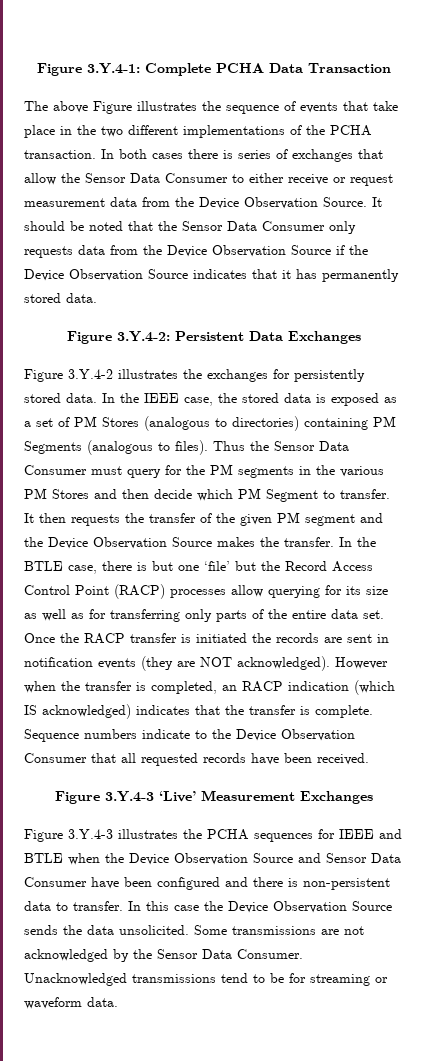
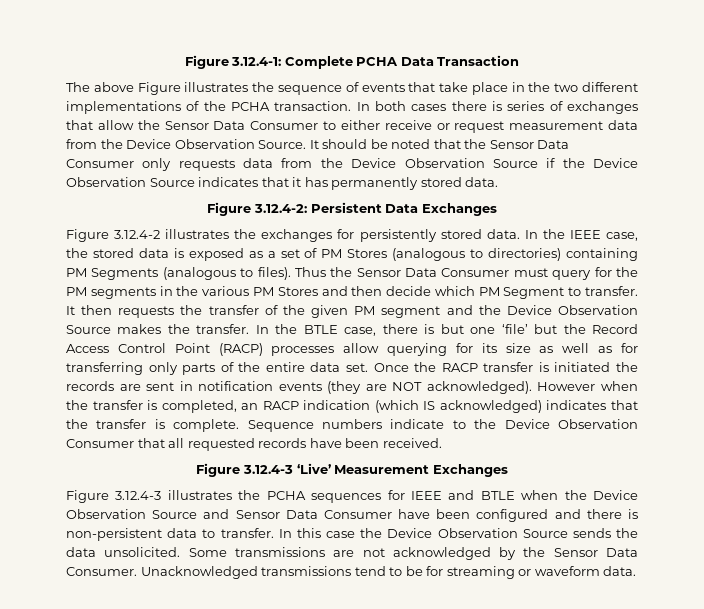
- Figure 3.Y.4-1: Complete PCHA Data Transaction
+ Figure 3.12.4-1: Complete PCHA Data Transaction
- Figure 3.Y.4-2: Persistent Data Exchanges
+ Figure 3.12.4-2: Persistent Data Exchanges
- Figure 3.Y.4-2 illustrates the exchanges for persistently stored data.
+ Figure 3.12.4-2 illustrates the exchanges for persistently stored data.
- Figure 3.Y.4-3 ‘Live’ Measurement Exchanges
+ Figure 3.12.4-3 ‘Live’ Measurement Exchanges
- Figure 3.Y.4-3 illustrates the PCHA sequences for IEEE and BTLE when the Device Observation Source and Sensor Data Consumer have been configured and there is non-persistent data to transfer.
+ Figure 3.12.4-3 illustrates the PCHA sequences for IEEE and BTLE when the Device Observation Source and Sensor Data Consumer have been configured and there is non-persistent data to transfer.

